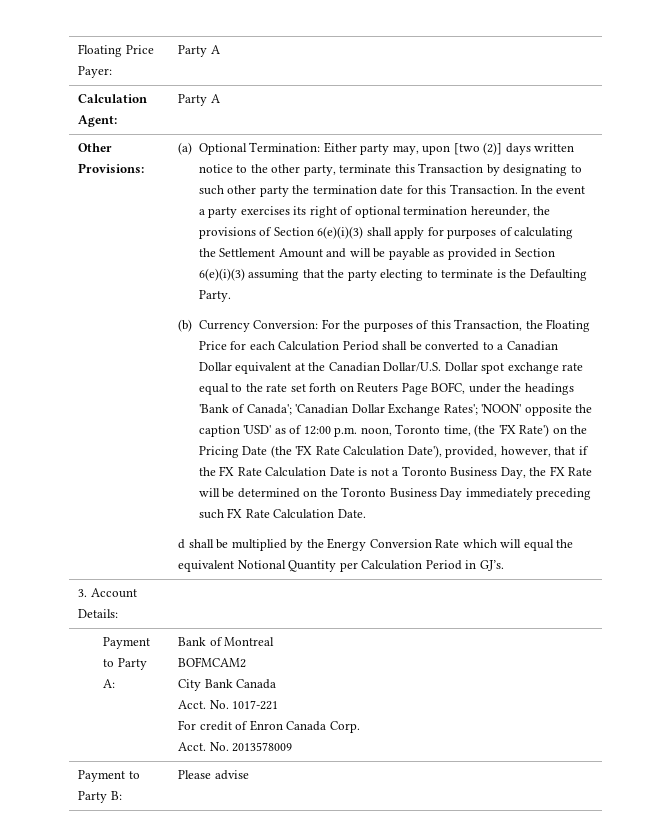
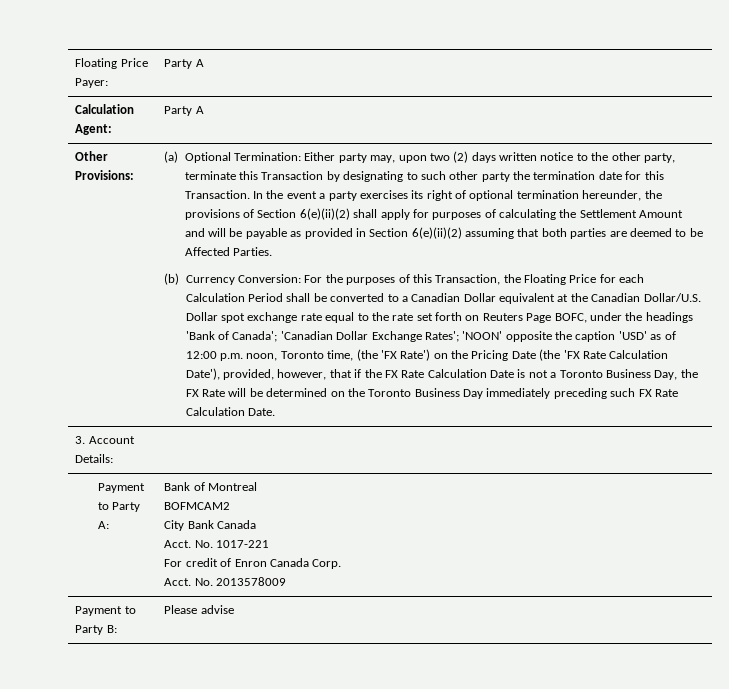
- (a) Optional Termination: Either party may, upon [two (2)] days written notice to the other party, terminate this Transaction by designating to such other party the termination date for this Transaction.
+ (a) Optional Termination: Either party may, upon two (2) days written notice to the other party, terminate this Transaction by designating to such other party the termination date for this Transaction.
- In the event a party exercises its right of optional termination hereunder, the provisions of Section 6(e)(i)(3) shall apply for purposes of calculating the Settlement Amount and will be payable as provided in Section 6(e)(i)(3) assuming that the party electing to terminate is the Defaulting Party.
+ In the event a party exercises its right of optional termination hereunder, the provisions of Section 6(e)(ii)(2) shall apply for purposes of calculating the Settlement Amount and will be payable as provided in Section 6(e)(ii)(2) assuming that both parties are deemed to be Affected Parties.
- d shall be multiplied by the Energy Conversion Rate which will equal the equivalent Notional Quantity per Calculation Period in GJ’s.

